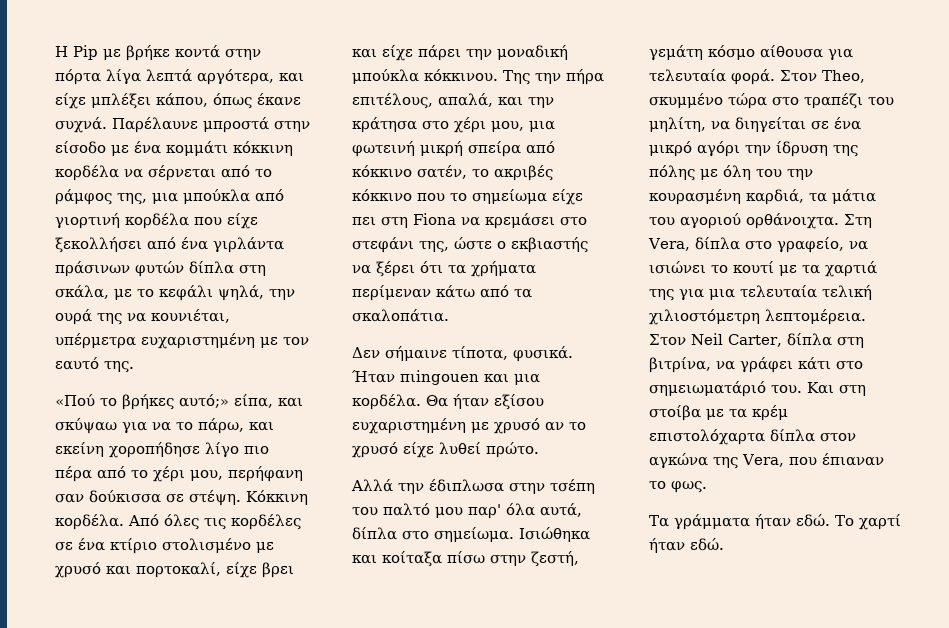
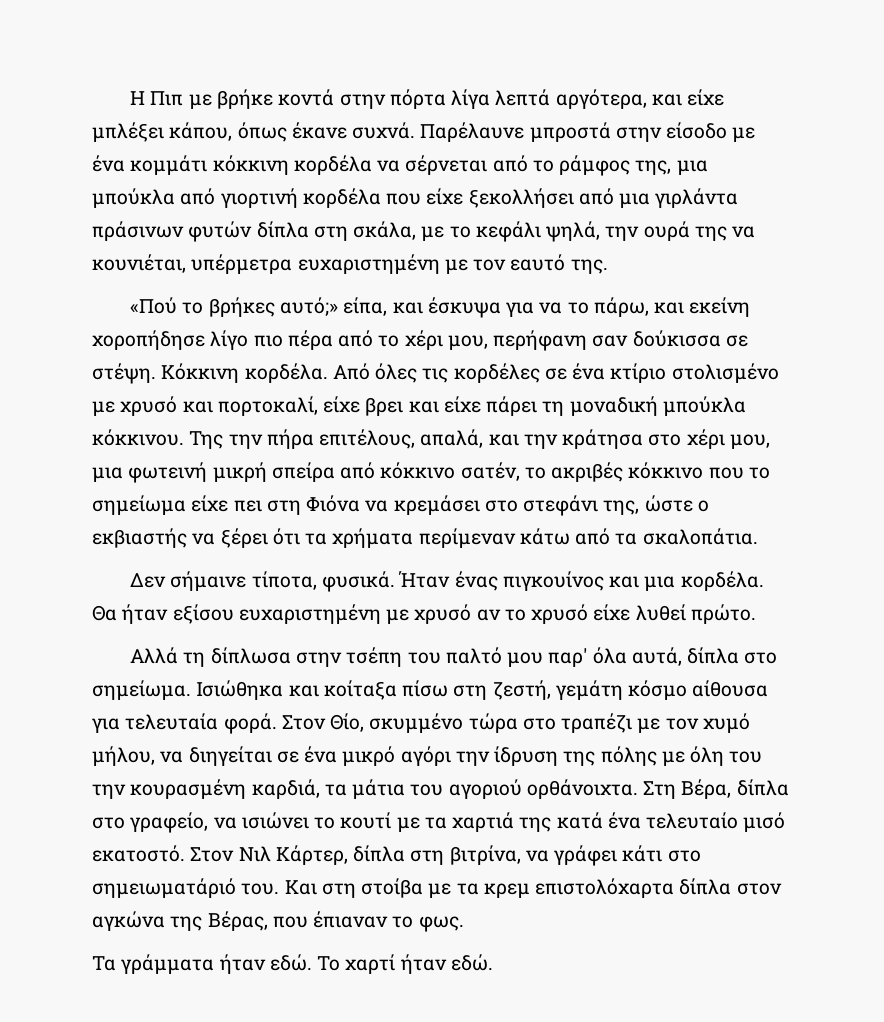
- Η Pip με βρήκε κοντά στην πόρτα λίγα λεπτά αργότερα, και είχε μπλέξει κάπου, όπως έκανε συχνά.
+ Η Πιπ με βρήκε κοντά στην πόρτα λίγα λεπτά αργότερα, και είχε μπλέξει κάπου, όπως έκανε συχνά.
- Παρέλαυνε μπροστά στην είσοδο με ένα κομμάτι κόκκινη κορδέλα να σέρνεται από το ράμφος της, μια μπούκλα από γιορτινή κορδέλα που είχε ξεκολλήσει από ένα γιρλάντα πράσινων φυτών δίπλα στη σκάλα, με το κεφάλι ψηλά, την ουρά της να κουνιέται, υπέρμετρα ευχαριστημένη με τον εαυτό της.
+ Παρέλαυνε μπροστά στην είσοδο με ένα κομμάτι κόκκινη κορδέλα να σέρνεται από το ράμφος της, μια μπούκλα από γιορτινή κορδέλα που είχε ξεκολλήσει από μια γιρλάντα πράσινων φυτών δίπλα στη σκάλα, με το κεφάλι ψηλά, την ουρά της να κουνιέται, υπέρμετρα ευχαριστημένη με τον εαυτό της.
- «Πού το βρήκες αυτό;» είπα, και σκύψαω για να το πάρω, και εκείνη χοροπήδησε λίγο πιο πέρα από το χέρι μου, περήφανη σαν δούκισσα σε στέψη.
+ «Πού το βρήκες αυτό;» είπα, και έσκυψα για να το πάρω, και εκείνη χοροπήδησε λίγο πιο πέρα από το χέρι μου, περήφανη σαν δούκισσα σε στέψη.
- Από όλες τις κορδέλες σε ένα κτίριο στολισμένο με χρυσό και πορτοκαλί, είχε βρει και είχε πάρει την μοναδική μπούκλα κόκκινου.
+ Από όλες τις κορδέλες σε ένα κτίριο στολισμένο με χρυσό και πορτοκαλί, είχε βρει και είχε πάρει τη μοναδική μπούκλα κόκκινου.
- Της την πήρα επιτέλους, απαλά, και την κράτησα στο χέρι μου, μια φωτεινή μικρή σπείρα από κόκκινο σατέν, το ακριβές κόκκινο που το σημείωμα είχε πει στη Fiona να κρεμάσει στο στεφάνι της, ώστε ο εκβιαστής να ξέρει ότι τα χρήματα περίμεναν κάτω από τα σκαλοπάτια.
+ Της την πήρα επιτέλους, απαλά, και την κράτησα στο χέρι μου, μια φωτεινή μικρή σπείρα από κόκκινο σατέν, το ακριβές κόκκινο που το σημείωμα είχε πει στη Φιόνα να κρεμάσει στο στεφάνι της, ώστε ο εκβιαστής να ξέρει ότι τα χρήματα περίμεναν κάτω από τα σκαλοπάτια.
- Ήταν πιingouen και μια κορδέλα.
+ Ήταν ένας πιγκουίνος και μια κορδέλα.
- Αλλά την έδιπλωσα στην τσέπη του παλτό μου παρ' όλα αυτά, δίπλα στο σημείωμα.
+ Αλλά τη δίπλωσα στην τσέπη του παλτό μου παρ' όλα αυτά, δίπλα στο σημείωμα.
- Ισιώθηκα και κοίταξα πίσω στην ζεστή, γεμάτη κόσμο αίθουσα για τελευταία φορά.
+ Ισιώθηκα και κοίταξα πίσω στη ζεστή, γεμάτη κόσμο αίθουσα για τελευταία φορά.
- Στον Theo, σκυμμένο τώρα στο τραπέζι του μηλίτη, να διηγείται σε ένα μικρό αγόρι την ίδρυση της πόλης με όλη του την κουρασμένη καρδιά, τα μάτια του αγοριού ορθάνοιχτα.
+ Στον Θίο, σκυμμένο τώρα στο τραπέζι με τον χυμό μήλου, να διηγείται σε ένα μικρό αγόρι την ίδρυση της πόλης με όλη του την κουρασμένη καρδιά, τα μάτια του αγοριού ορθάνοιχτα.
- Στη Vera, δίπλα στο γραφείο, να ισιώνει το κουτί με τα χαρτιά της για μια τελευταία τελική χιλιοστόμετρη λεπτομέρεια. Στον Neil Carter, δίπλα στη βιτρίνα, να γράφει κάτι στο σημειωματάριό του.
+ Στη Βέρα, δίπλα στο γραφείο, να ισιώνει το κουτί με τα χαρτιά της κατά ένα τελευταίο μισό εκατοστό. Στον Νιλ Κάρτερ, δίπλα στη βιτρίνα, να γράφει κάτι στο σημειωματάριό του.
- Και στη στοίβα με τα κρέμ επιστολόχαρτα δίπλα στον αγκώνα της Vera, που έπιαναν το φως.
+ Και στη στοίβα με τα κρεμ επιστολόχαρτα δίπλα στον αγκώνα της Βέρας, που έπιαναν το φως.

